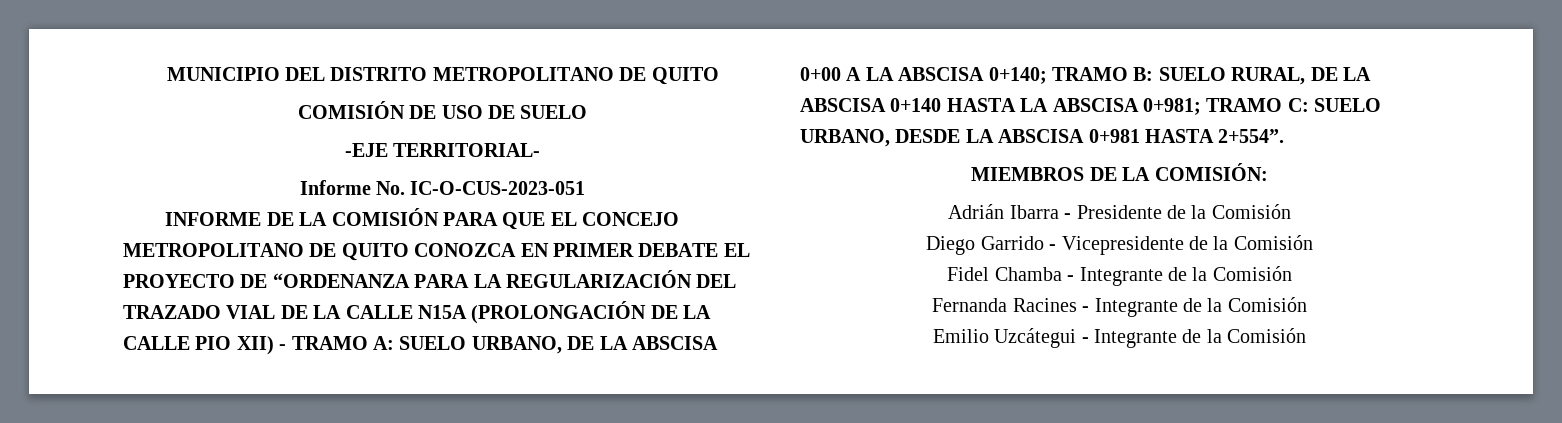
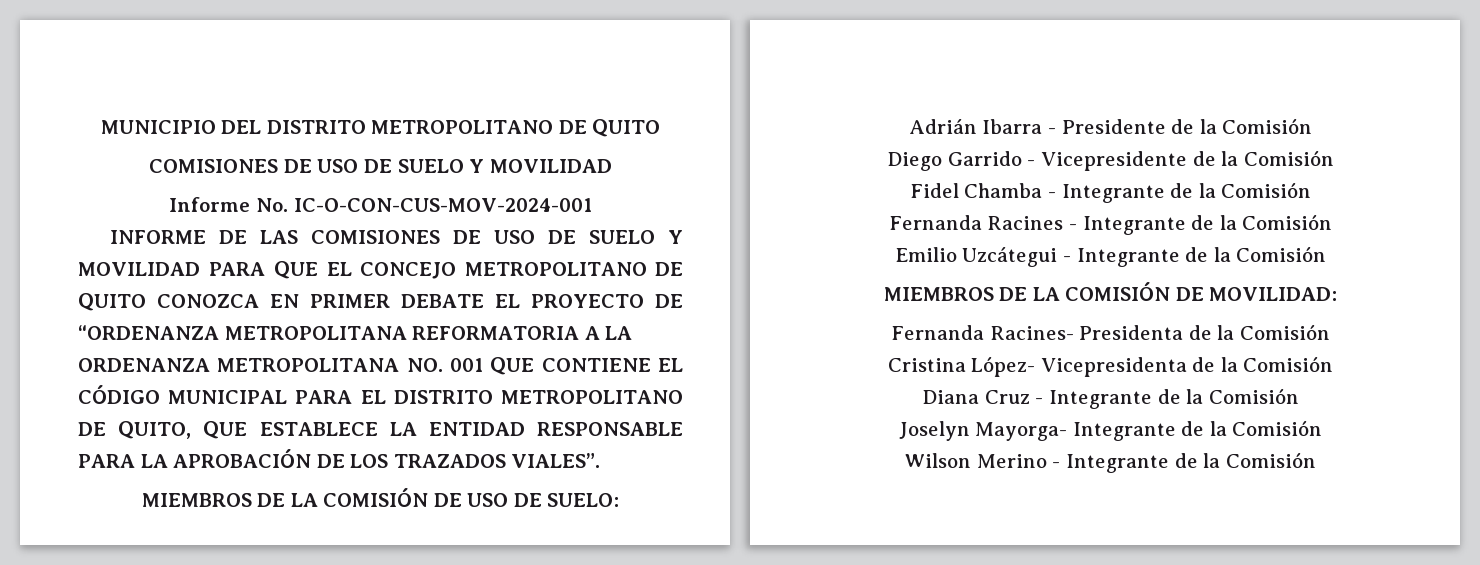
  MUNICIPIO DEL DISTRITO METROPOLITANO DE QUITO
- COMISIÓN DE USO DE SUELO
- -EJE TERRITORIAL-
+ COMISIONES DE USO DE SUELO Y MOVILIDAD
- Informe No. IC-O-CUS-2023-051
+ Informe No. IC-O-CON-CUS-MOV-2024-001
- INFORME DE LA COMISIÓN PARA QUE EL CONCEJO METROPOLITANO DE QUITO CONOZCA EN PRIMER DEBATE EL PROYECTO DE “ORDENANZA PARA LA REGULARIZACIÓN DEL TRAZADO VIAL DE LA CALLE N15A (PROLONGACIÓN DE LA CALLE PIO XII) - TRAMO A: SUELO URBANO, DE LA ABSCISA 0+00 A LA ABSCISA 0+140; TRAMO B: SUELO RURAL, DE LA ABSCISA 0+140 HASTA LA ABSCISA 0+981; TRAMO C: SUELO URBANO, DESDE LA ABSCISA 0+981 HASTA 2+554”.
- MIEMBROS DE LA COMISIÓN:
+ INFORME DE LAS COMISIONES DE USO DE SUELO Y MOVILIDAD PARA QUE EL CONCEJO METROPOLITANO DE QUITO CONOZCA EN PRIMER DEBATE EL PROYECTO DE “ORDENANZA METROPOLITANA REFORMATORIA A LA ORDENANZA METROPOLITANA NO. 001 QUE CONTIENE EL CÓDIGO MUNICIPAL PARA EL DISTRITO METROPOLITANO DE QUITO, QUE ESTABLECE LA ENTIDAD RESPONSABLE PARA LA APROBACIÓN DE LOS TRAZADOS VIALES”.
+ MIEMBROS DE LA COMISIÓN DE USO DE SUELO:
+ MIEMBROS DE LA COMISIÓN DE MOVILIDAD:
+ Fernanda Racines- Presidenta de la Comisión
+ Cristina López- Vicepresidenta de la Comisión
+ Diana Cruz - Integrante de la Comisión
+ Joselyn Mayorga- Integrante de la Comisión
+ Wilson Merino - Integrante de la Comisión

